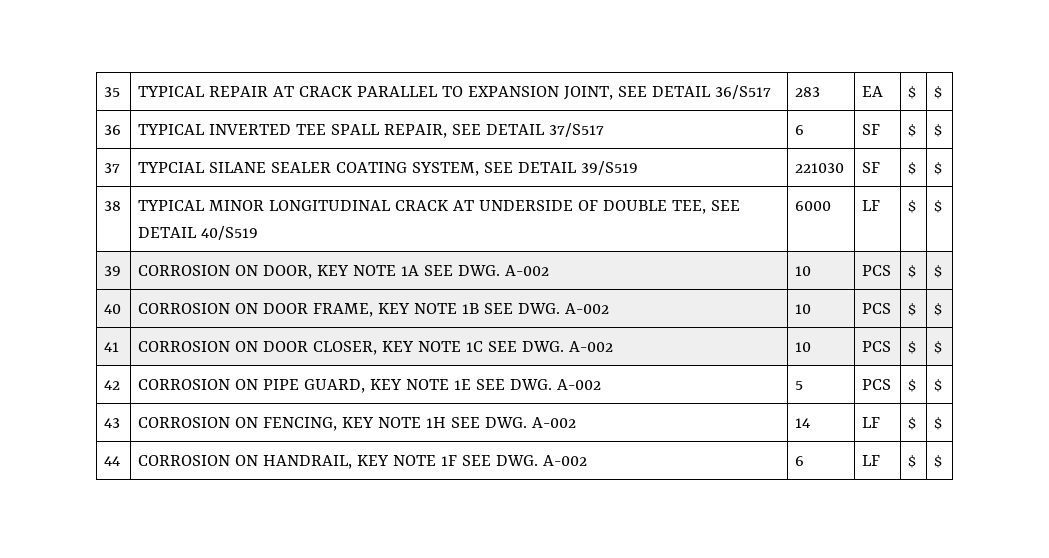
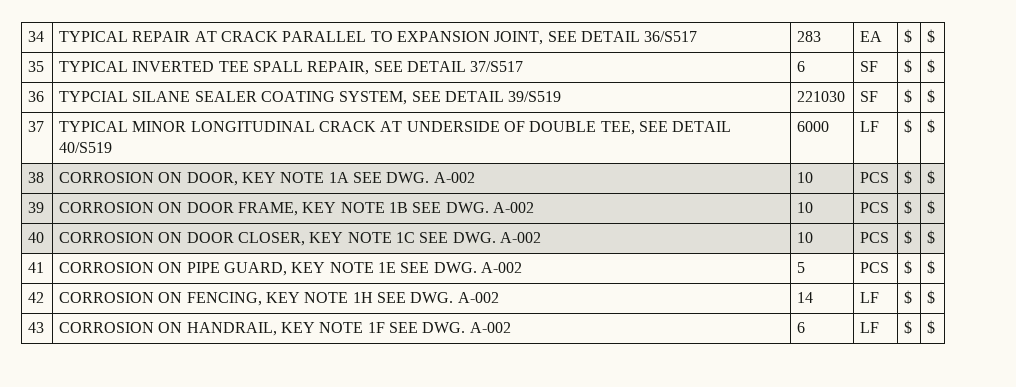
- 35 | TYPICAL REPAIR AT CRACK PARALLEL TO EXPANSION JOINT, SEE DETAIL 36/S517 | 283 | EA | $ | $
+ 34 | TYPICAL REPAIR AT CRACK PARALLEL TO EXPANSION JOINT, SEE DETAIL 36/S517 | 283 | EA | $ | $
- 36 | TYPICAL INVERTED TEE SPALL REPAIR, SEE DETAIL 37/S517 | 6 | SF | $ | $
+ 35 | TYPICAL INVERTED TEE SPALL REPAIR, SEE DETAIL 37/S517 | 6 | SF | $ | $
- 37 | TYPCIAL SILANE SEALER COATING SYSTEM, SEE DETAIL 39/S519 | 221030 | SF | $ | $
+ 36 | TYPCIAL SILANE SEALER COATING SYSTEM, SEE DETAIL 39/S519 | 221030 | SF | $ | $
- 38 | TYPICAL MINOR LONGITUDINAL CRACK AT UNDERSIDE OF DOUBLE TEE, SEE DETAIL 40/S519 | 6000 | LF | $ | $
+ 37 | TYPICAL MINOR LONGITUDINAL CRACK AT UNDERSIDE OF DOUBLE TEE, SEE DETAIL 40/S519 | 6000 | LF | $ | $
- 39 | CORROSION ON DOOR, KEY NOTE 1A SEE DWG. A-002 | 10 | PCS | $ | $
+ 38 | CORROSION ON DOOR, KEY NOTE 1A SEE DWG. A-002 | 10 | PCS | $ | $
- 40 | CORROSION ON DOOR FRAME, KEY NOTE 1B SEE DWG. A-002 | 10 | PCS | $ | $
+ 39 | CORROSION ON DOOR FRAME, KEY NOTE 1B SEE DWG. A-002 | 10 | PCS | $ | $
- 41 | CORROSION ON DOOR CLOSER, KEY NOTE 1C SEE DWG. A-002 | 10 | PCS | $ | $
+ 40 | CORROSION ON DOOR CLOSER, KEY NOTE 1C SEE DWG. A-002 | 10 | PCS | $ | $
- 42 | CORROSION ON PIPE GUARD, KEY NOTE 1E SEE DWG. A-002 | 5 | PCS | $ | $
+ 41 | CORROSION ON PIPE GUARD, KEY NOTE 1E SEE DWG. A-002 | 5 | PCS | $ | $
- 43 | CORROSION ON FENCING, KEY NOTE 1H SEE DWG. A-002 | 14 | LF | $ | $
+ 42 | CORROSION ON FENCING, KEY NOTE 1H SEE DWG. A-002 | 14 | LF | $ | $
- 44 | CORROSION ON HANDRAIL, KEY NOTE 1F SEE DWG. A-002 | 6 | LF | $ | $
+ 43 | CORROSION ON HANDRAIL, KEY NOTE 1F SEE DWG. A-002 | 6 | LF | $ | $

